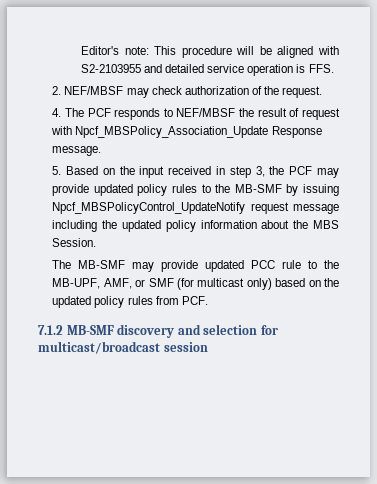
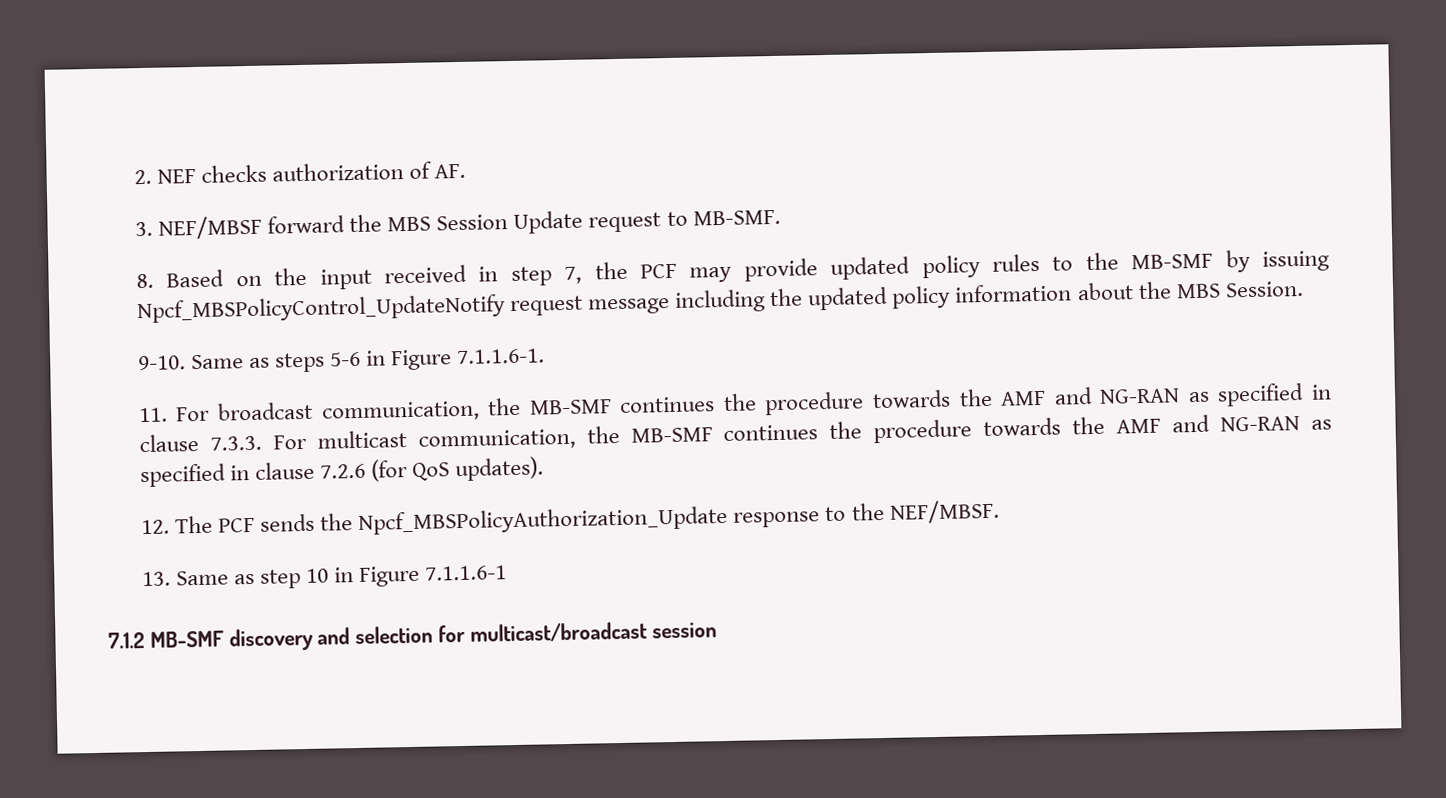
- Editor's note: This procedure will be aligned with S2-2103955 and detailed service operation is FFS.
- 2. NEF/MBSF may check authorization of the request.
- 4. The PCF responds to NEF/MBSF the result of request with Npcf_MBSPolicy_Association_Update Response message.
- 5. Based on the input received in step 3, the PCF may provide updated policy rules to the MB-SMF by issuing Npcf_MBSPolicyControl_UpdateNotify request message including the updated policy information about the MBS Session.
+ 2. NEF checks authorization of AF.
+ 3. NEF/MBSF forward the MBS Session Update request to MB-SMF.
+ 8. Based on the input received in step 7, the PCF may provide updated policy rules to the MB-SMF by issuing Npcf_MBSPolicyControl_UpdateNotify request message including the updated policy information about the MBS Session.
- The MB-SMF may provide updated PCC rule to the MB-UPF, AMF, or SMF (for multicast only) based on the updated policy rules from PCF.
+ 9-10. Same as steps 5-6 in Figure 7.1.1.6-1.
+ 11. For broadcast communication, the MB-SMF continues the procedure towards the AMF and NG-RAN as specified in clause 7.3.3. For multicast communication, the MB-SMF continues the procedure towards the AMF and NG-RAN as specified in clause 7.2.6 (for QoS updates).
+ 12. The PCF sends the Npcf_MBSPolicyAuthorization_Update response to the NEF/MBSF.
+ 13. Same as step 10 in Figure 7.1.1.6-1

